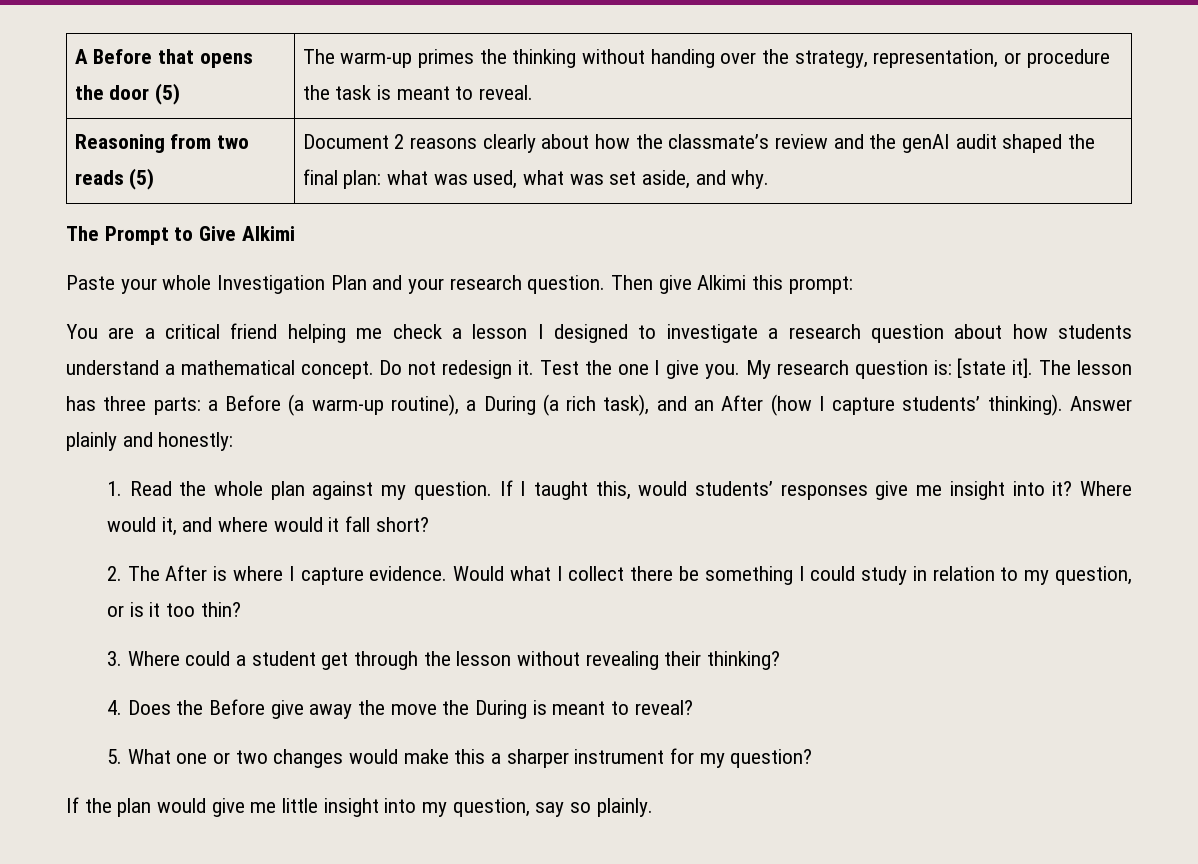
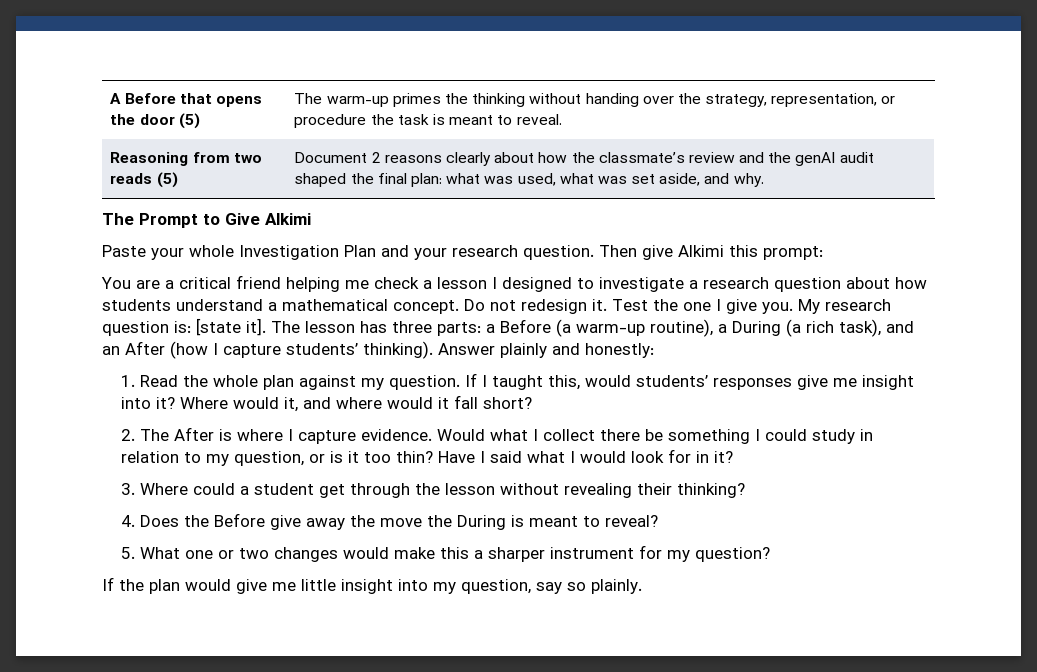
+ Have I said what I would look for in it?

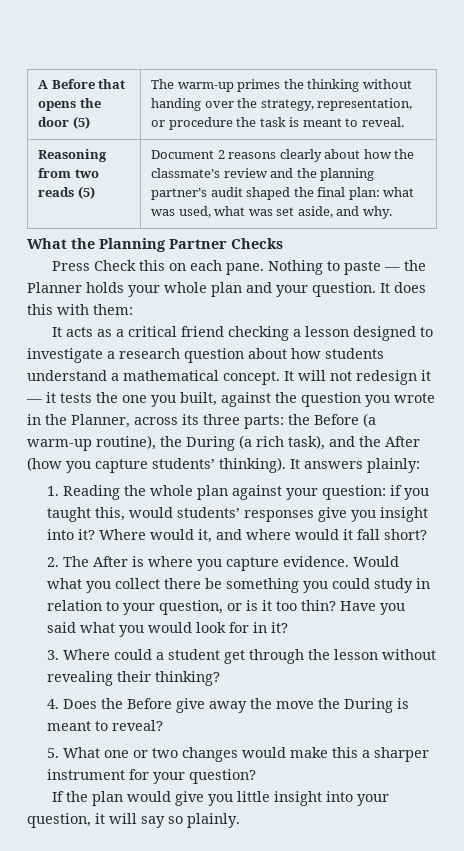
- Reasoning from two reads (5) | Document 2 reasons clearly about how the classmate’s review and the genAI audit shaped the final plan: what was used, what was set aside, and why.
+ Reasoning from two reads (5) | Document 2 reasons clearly about how the classmate’s review and the planning partner’s audit shaped the final plan: what was used, what was set aside, and why.
- The Prompt to Give Alkimi
- Paste your whole Investigation Plan and your research question. Then give Alkimi this prompt:
- You are a critical friend helping me check a lesson I designed to investigate a research question about how students understand a mathematical concept.
+ What the Planning Partner Checks
+ Press Check this on each pane. Nothing to paste — the Planner holds your whole plan and your question. It does this with them:
+ It acts as a critical friend checking a lesson designed to investigate a research question about how students understand a mathematical concept.
- Do not redesign it. Test the one I give you. My research question is: [state it]. The lesson has three parts: a Before (a warm-up routine), a During (a rich task), and an After (how I capture students’ thinking).
+ It will not redesign it — it tests the one you built, against the question you wrote in the Planner, across its three parts: the Before (a warm-up routine), the During (a rich task), and the After (how you capture students’ thinking).
- Answer plainly and honestly:
+ It answers plainly:
- 1. Read the whole plan against my question. If I taught this, would students’ responses give me insight into it?
+ 1. Reading the whole plan against your question: if you taught this, would students’ responses give you insight into it?
- 2. The After is where I capture evidence.
+ 2. The After is where you capture evidence.
- Would what I collect there be something I could study in relation to my question, or is it too thin?
+ Would what you collect there be something you could study in relation to your question, or is it too thin?
- Have I said what I would look for in it?
+ Have you said what you would look for in it?
- 5. What one or two changes would make this a sharper instrument for my question?
+ 5. What one or two changes would make this a sharper instrument for your question?
- If the plan would give me little insight into my question, say so plainly.
+ If the plan would give you little insight into your question, it will say so plainly.

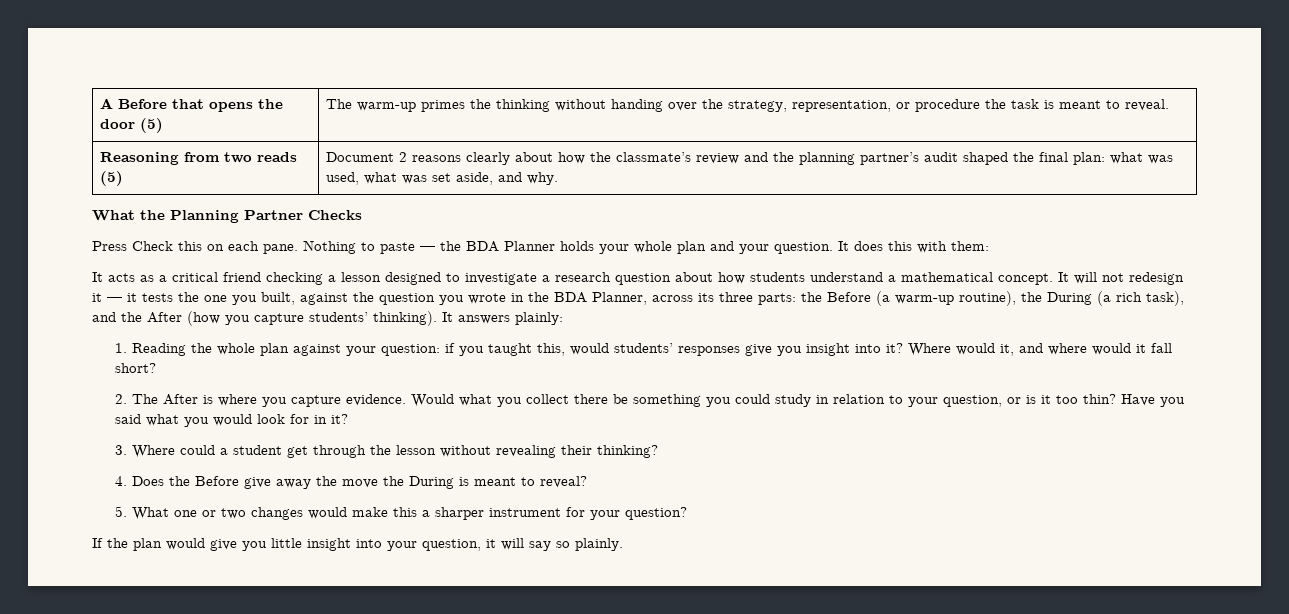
- Nothing to paste — the Planner holds your whole plan and your question.
+ Nothing to paste — the BDA Planner holds your whole plan and your question.
- It will not redesign it — it tests the one you built, against the question you wrote in the Planner, across its three parts: the Before (a warm-up routine), the During (a rich task), and the After (how you capture students’ thinking).
+ It will not redesign it — it tests the one you built, against the question you wrote in the BDA Planner, across its three parts: the Before (a warm-up routine), the During (a rich task), and the After (how you capture students’ thinking).

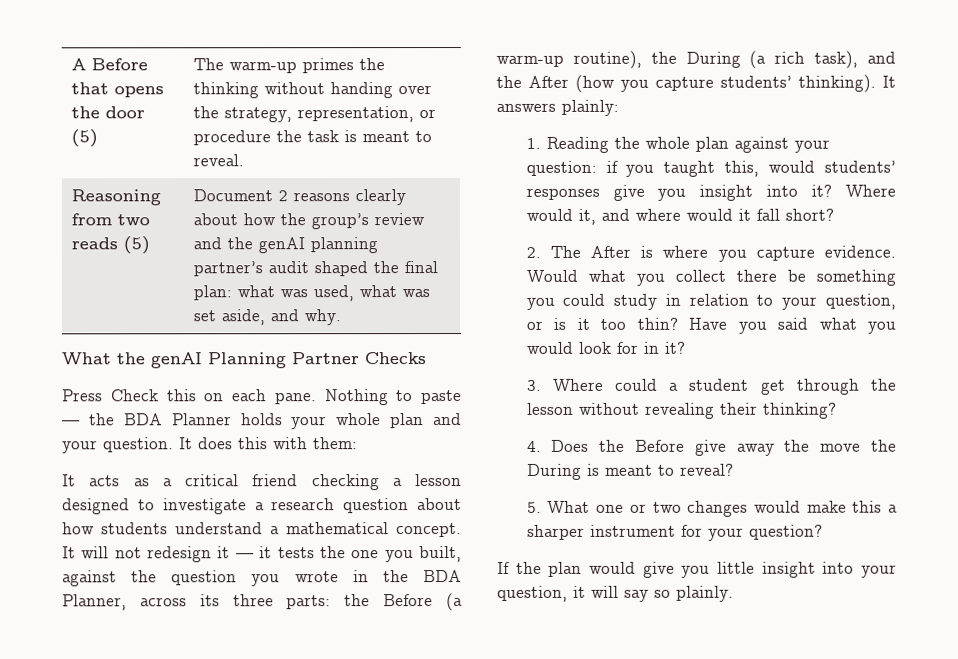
- Reasoning from two reads (5) | Document 2 reasons clearly about how the classmate’s review and the planning partner’s audit shaped the final plan: what was used, what was set aside, and why.
+ Reasoning from two reads (5) | Document 2 reasons clearly about how the group’s review and the genAI planning partner’s audit shaped the final plan: what was used, what was set aside, and why.
- What the Planning Partner Checks
+ What the genAI Planning Partner Checks

